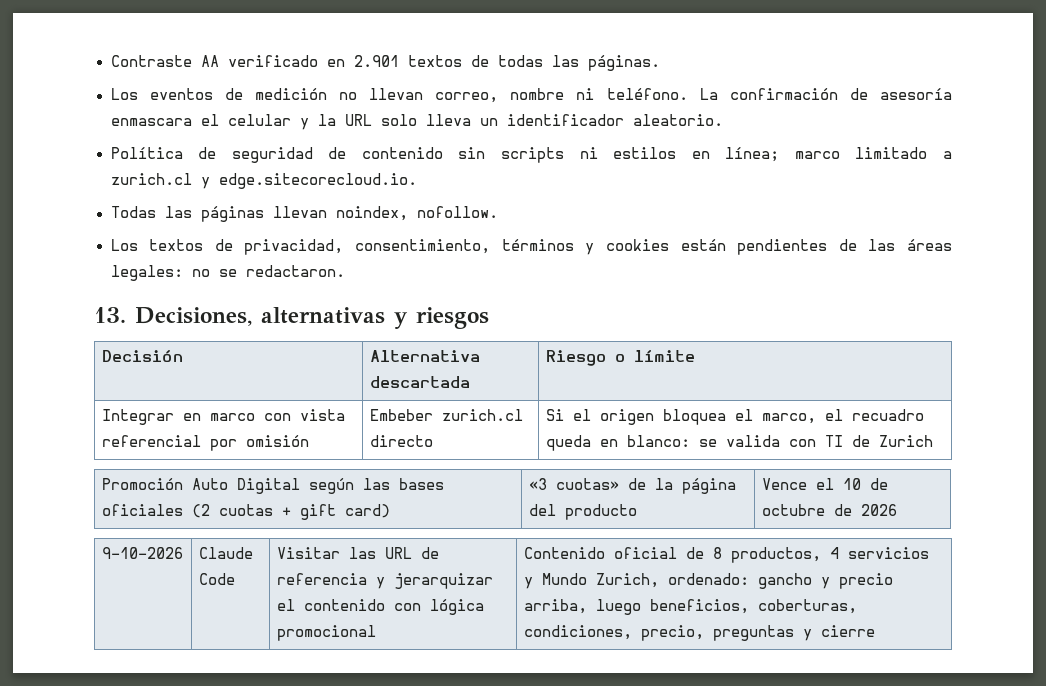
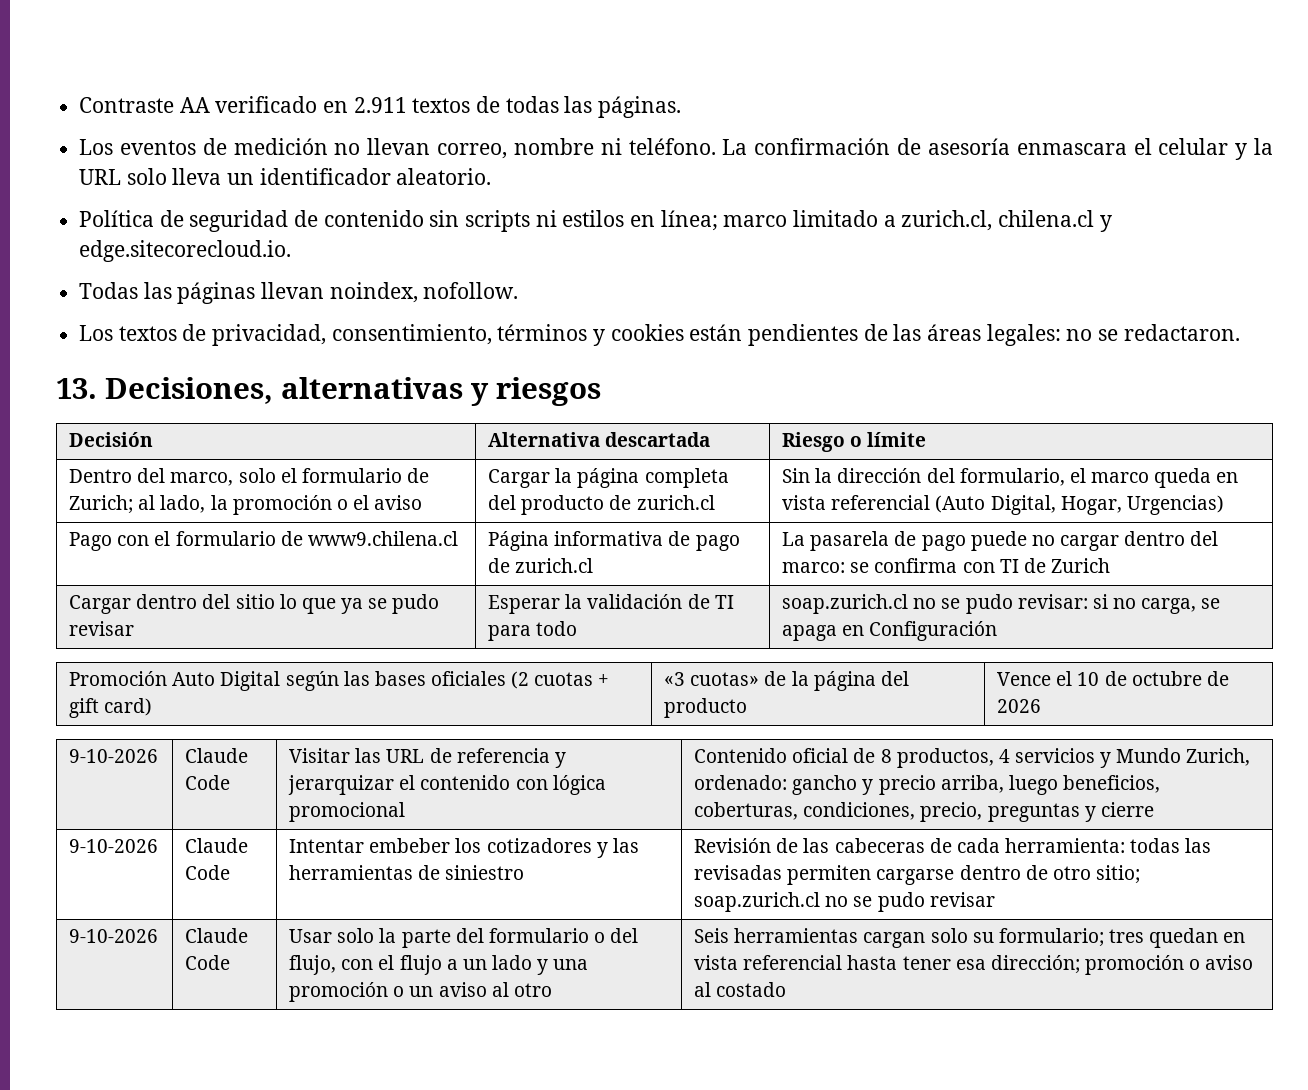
- Contraste AA verificado en 2.901 textos de todas las páginas.
+ Contraste AA verificado en 2.911 textos de todas las páginas.
- Política de seguridad de contenido sin scripts ni estilos en línea; marco limitado a zurich.cl y edge.sitecorecloud.io.
+ Política de seguridad de contenido sin scripts ni estilos en línea; marco limitado a zurich.cl, chilena.cl y edge.sitecorecloud.io.
- Integrar en marco con vista referencial por omisión | Embeber zurich.cl directo | Si el origen bloquea el marco, el recuadro queda en blanco: se valida con TI de Zurich
+ Dentro del marco, solo el formulario de Zurich; al lado, la promoción o el aviso | Cargar la página completa del producto de zurich.cl | Sin la dirección del formulario, el marco queda en vista referencial (Auto Digital, Hogar, Urgencias)
+ Pago con el formulario de www9.chilena.cl | Página informativa de pago de zurich.cl | La pasarela de pago puede no cargar dentro del marco: se confirma con TI de Zurich
+ Cargar dentro del sitio lo que ya se pudo revisar | Esperar la validación de TI para todo | soap.zurich.cl no se pudo revisar: si no carga, se apaga en Configuración
+ 9-10-2026 | Claude Code | Intentar embeber los cotizadores y las herramientas de siniestro | Revisión de las cabeceras de cada herramienta: todas las revisadas permiten cargarse dentro de otro sitio; soap.zurich.cl no se pudo revisar
+ 9-10-2026 | Claude Code | Usar solo la parte del formulario o del flujo, con el flujo a un lado y una promoción o un aviso al otro | Seis herramientas cargan solo su formulario; tres quedan en vista referencial hasta tener esa dirección; promoción o aviso al costado

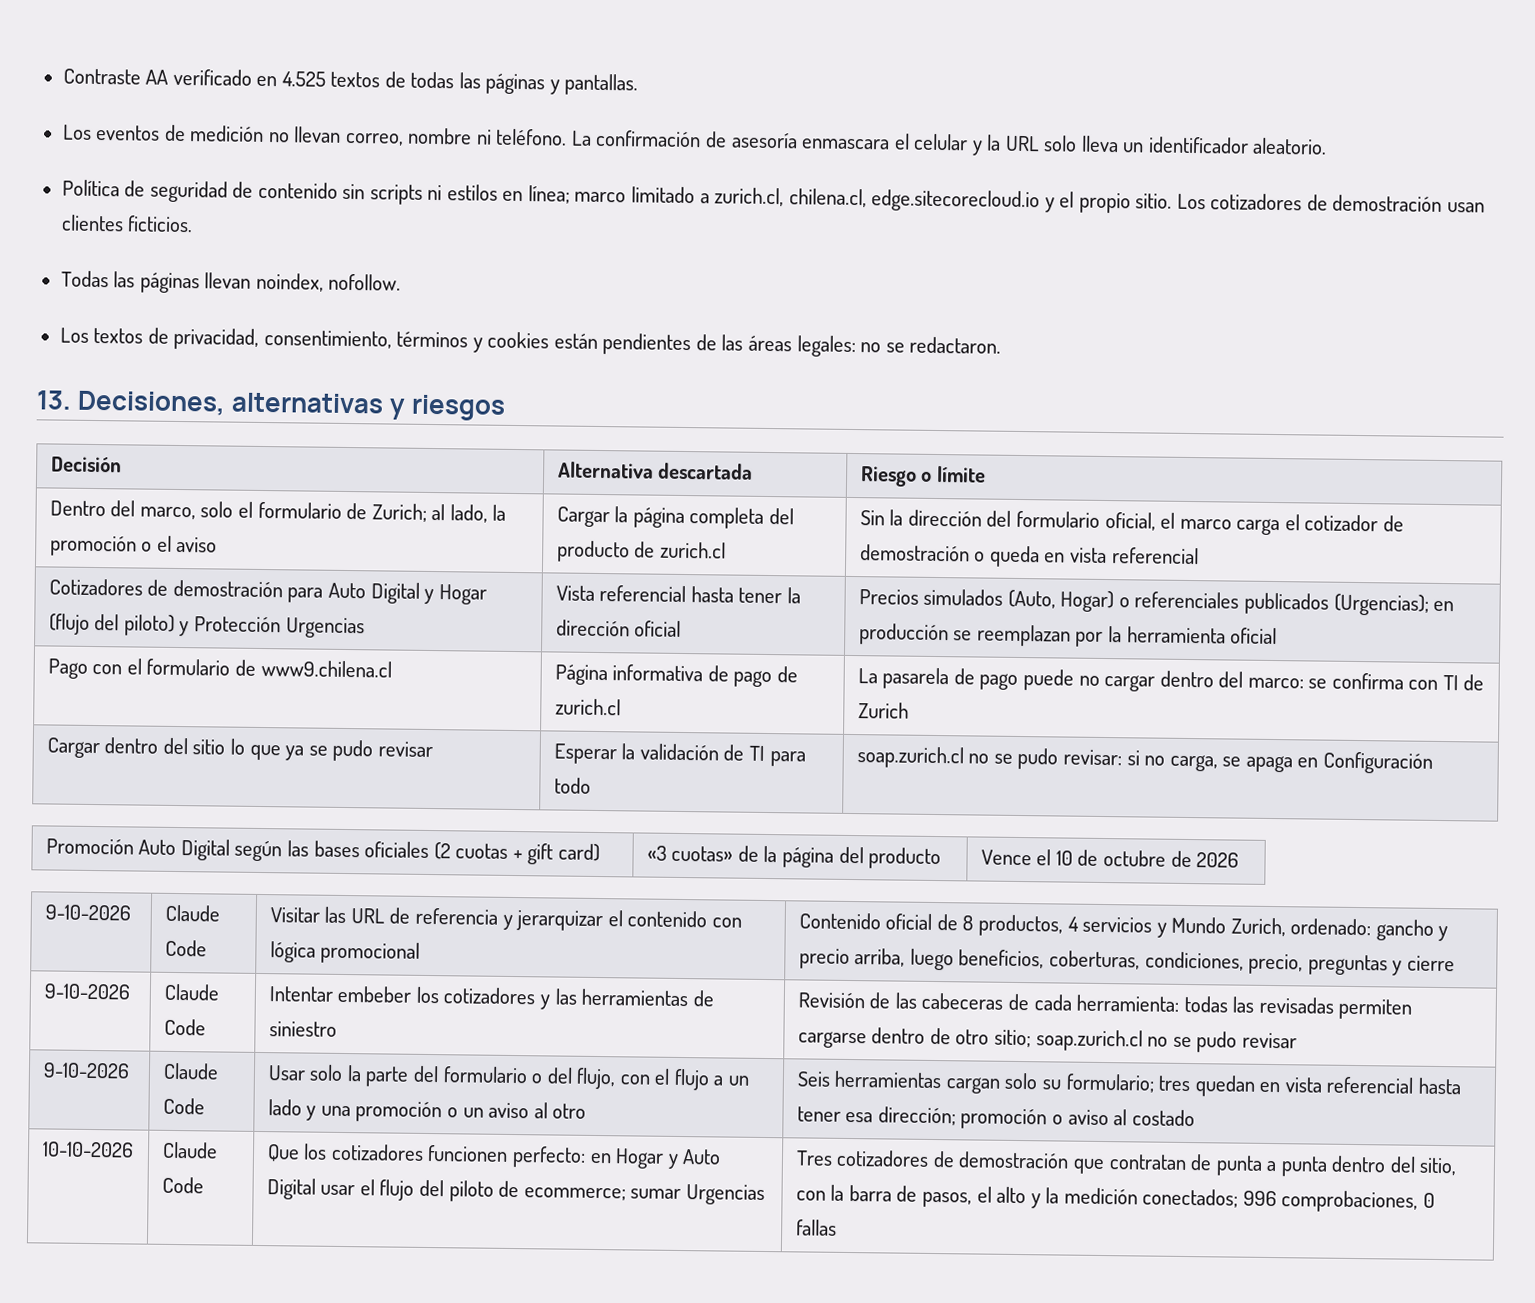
- Contraste AA verificado en 2.911 textos de todas las páginas.
+ Contraste AA verificado en 4.525 textos de todas las páginas y pantallas.
- Política de seguridad de contenido sin scripts ni estilos en línea; marco limitado a zurich.cl, chilena.cl y edge.sitecorecloud.io.
+ Política de seguridad de contenido sin scripts ni estilos en línea; marco limitado a zurich.cl, chilena.cl, edge.sitecorecloud.io y el propio sitio. Los cotizadores de demostración usan clientes ficticios.
- Sin la dirección del formulario, el marco queda en vista referencial (Auto Digital, Hogar, Urgencias)
+ Sin la dirección del formulario oficial, el marco carga el cotizador de demostración o queda en vista referencial
+ Cotizadores de demostración para Auto Digital y Hogar (flujo del piloto) y Protección Urgencias | Vista referencial hasta tener la dirección oficial | Precios simulados (Auto, Hogar) o referenciales publicados (Urgencias); en producción se reemplazan por la herramienta oficial
+ 10-10-2026 | Claude Code | Que los cotizadores funcionen perfecto: en Hogar y Auto Digital usar el flujo del piloto de ecommerce; sumar Urgencias | Tres cotizadores de demostración que contratan de punta a punta dentro del sitio, con la barra de pasos, el alto y la medición conectados; 996 comprobaciones, 0 fallas

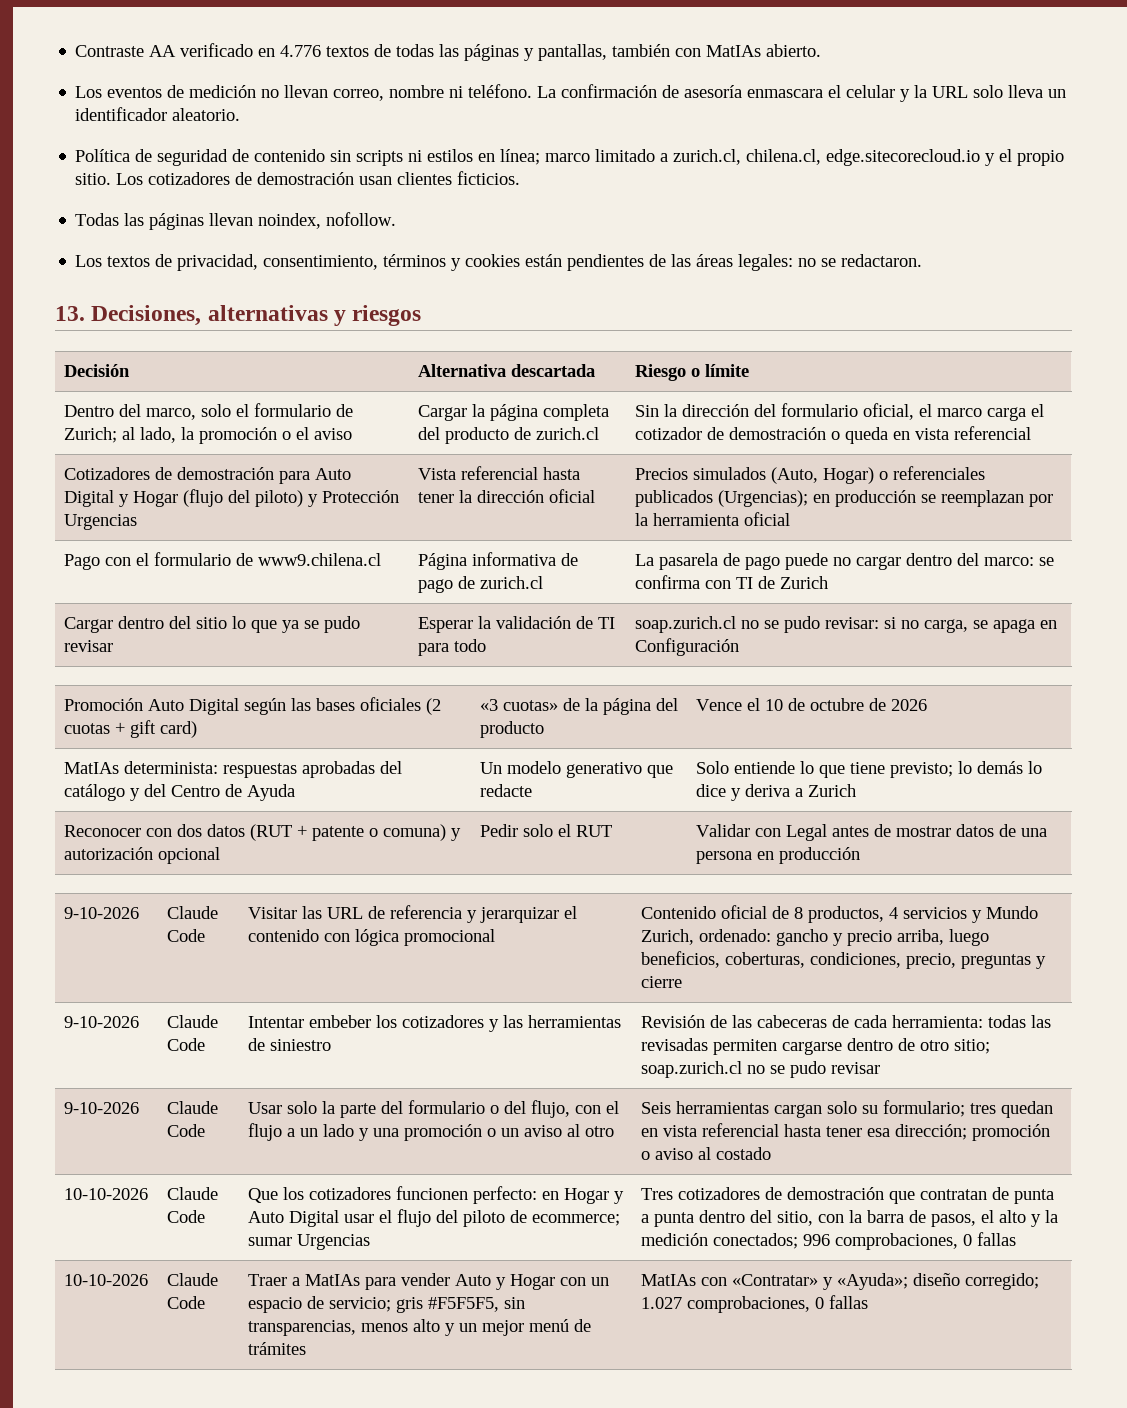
- Contraste AA verificado en 4.525 textos de todas las páginas y pantallas.
+ Contraste AA verificado en 4.776 textos de todas las páginas y pantallas, también con MatIAs abierto.
+ MatIAs determinista: respuestas aprobadas del catálogo y del Centro de Ayuda | Un modelo generativo que redacte | Solo entiende lo que tiene previsto; lo demás lo dice y deriva a Zurich
+ Reconocer con dos datos (RUT + patente o comuna) y autorización opcional | Pedir solo el RUT | Validar con Legal antes de mostrar datos de una persona en producción
+ 10-10-2026 | Claude Code | Traer a MatIAs para vender Auto y Hogar con un espacio de servicio; gris #F5F5F5, sin transparencias, menos alto y un mejor menú de trámites | MatIAs con «Contratar» y «Ayuda»; diseño corregido; 1.027 comprobaciones, 0 fallas

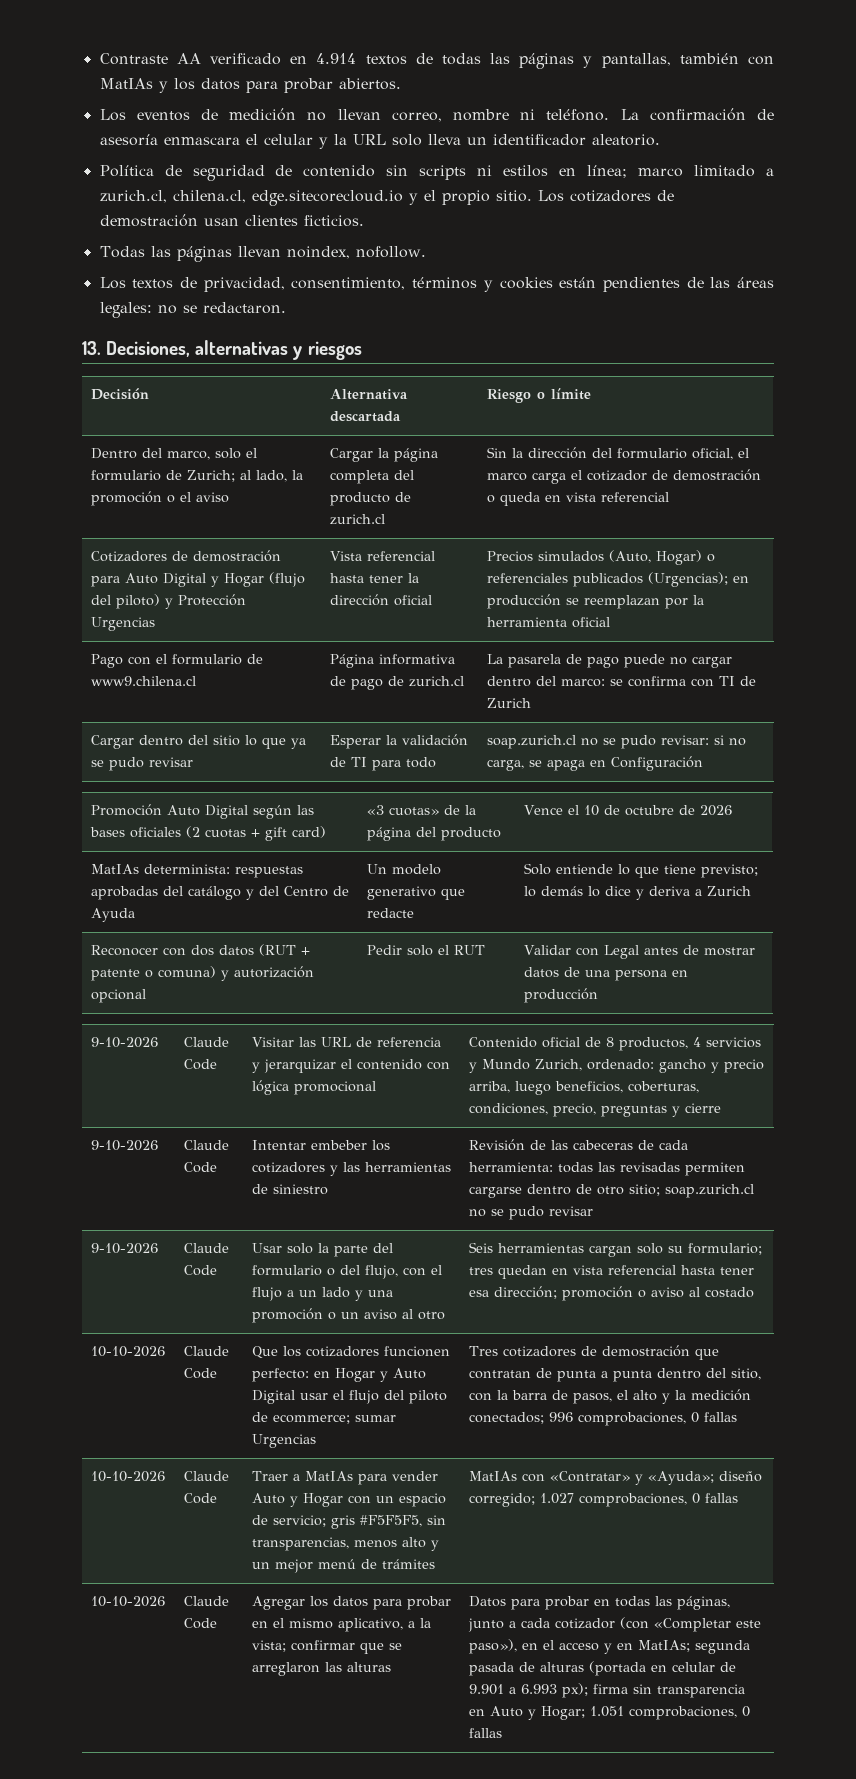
- Contraste AA verificado en 4.776 textos de todas las páginas y pantallas, también con MatIAs abierto.
+ Contraste AA verificado en 4.914 textos de todas las páginas y pantallas, también con MatIAs y los datos para probar abiertos.
+ 10-10-2026 | Claude Code | Agregar los datos para probar en el mismo aplicativo, a la vista; confirmar que se arreglaron las alturas | Datos para probar en todas las páginas, junto a cada cotizador (con «Completar este paso»), en el acceso y en MatIAs; segunda pasada de alturas (portada en celular de 9.901 a 6.993 px); firma sin transparencia en Auto y Hogar; 1.051 comprobaciones, 0 fallas

